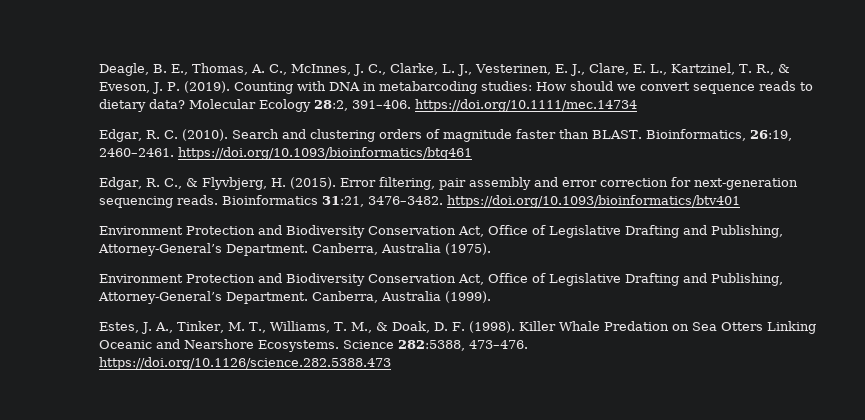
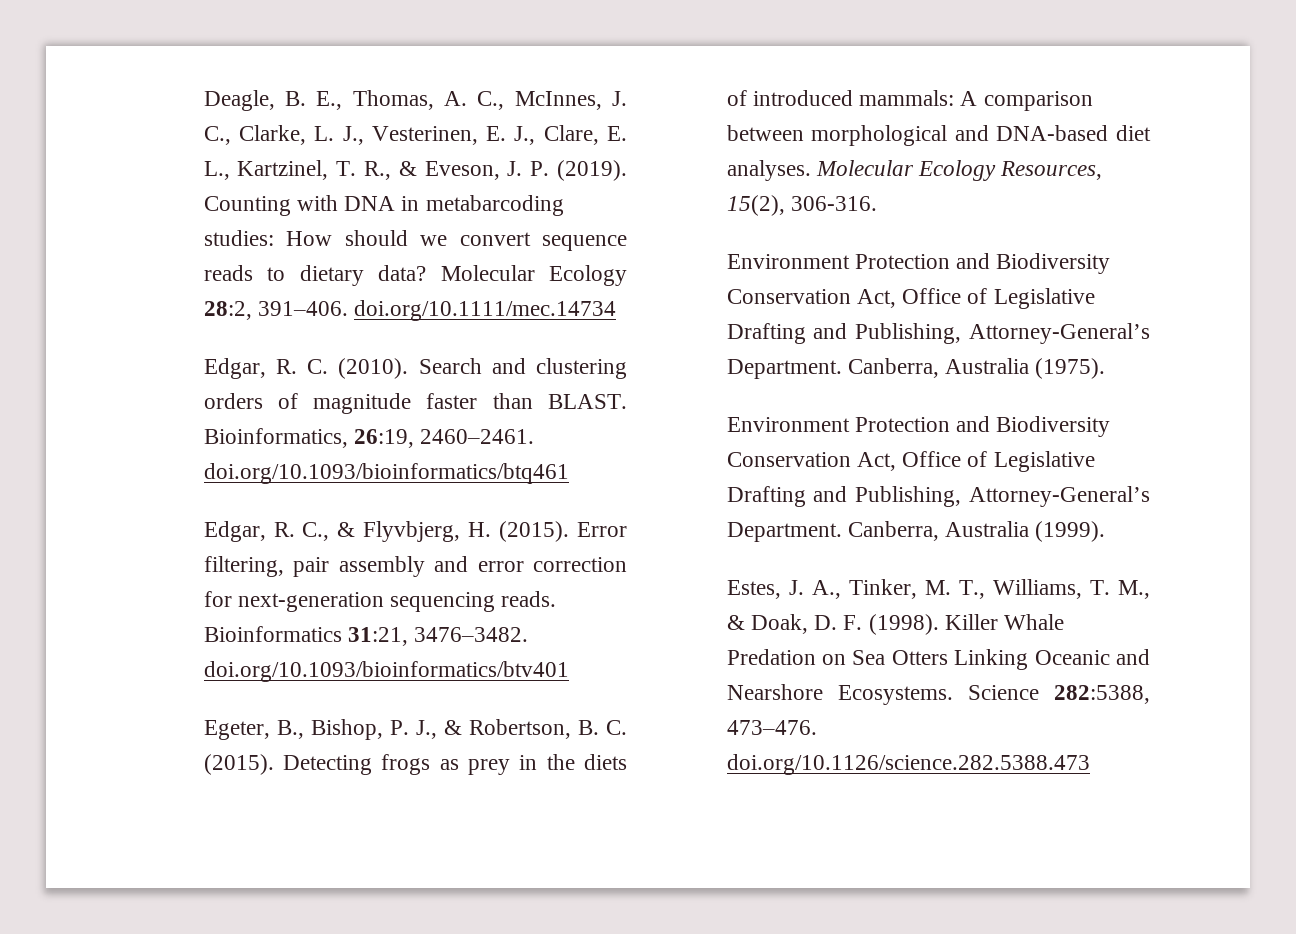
- Molecular Ecology 28:2, 391–406. https://doi.org/10.1111/mec.14734
+ Molecular Ecology 28:2, 391–406. doi.org/10.1111/mec.14734
- Bioinformatics, 26:19, 2460–2461. https://doi.org/10.1093/bioinformatics/btq461
+ Bioinformatics, 26:19, 2460–2461. doi.org/10.1093/bioinformatics/btq461
- Bioinformatics 31:21, 3476–3482. https://doi.org/10.1093/bioinformatics/btv401
+ Bioinformatics 31:21, 3476–3482. doi.org/10.1093/bioinformatics/btv401
+ Egeter, B., Bishop, P. J., & Robertson, B. C. (2015). Detecting frogs as prey in the diets of introduced mammals: A comparison between morphological and DNA‐based diet analyses. Molecular Ecology Resources, 15(2), 306-316.
- Science 282:5388, 473–476. https://doi.org/10.1126/science.282.5388.473
+ Science 282:5388, 473–476. doi.org/10.1126/science.282.5388.473

